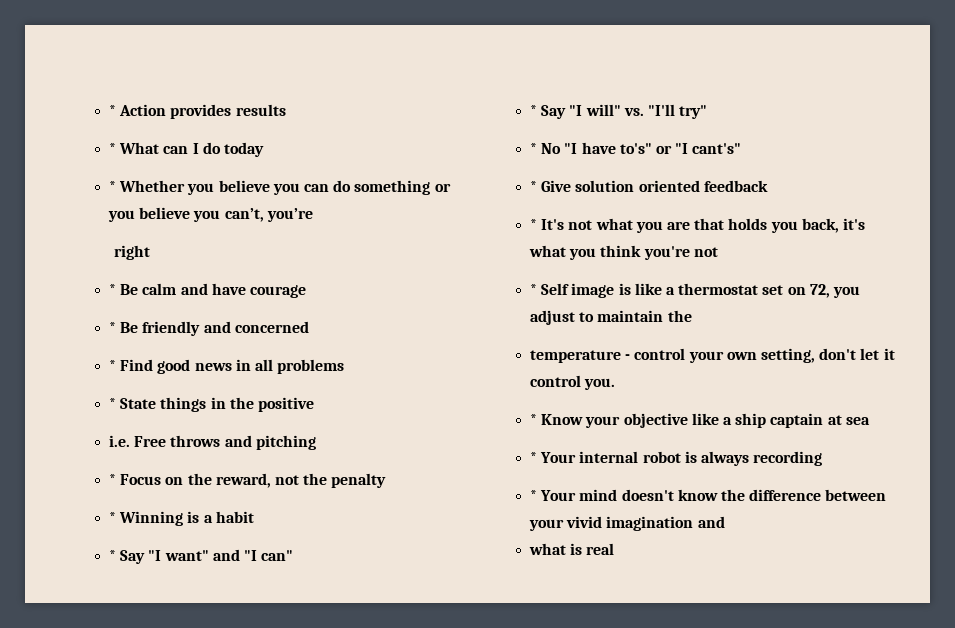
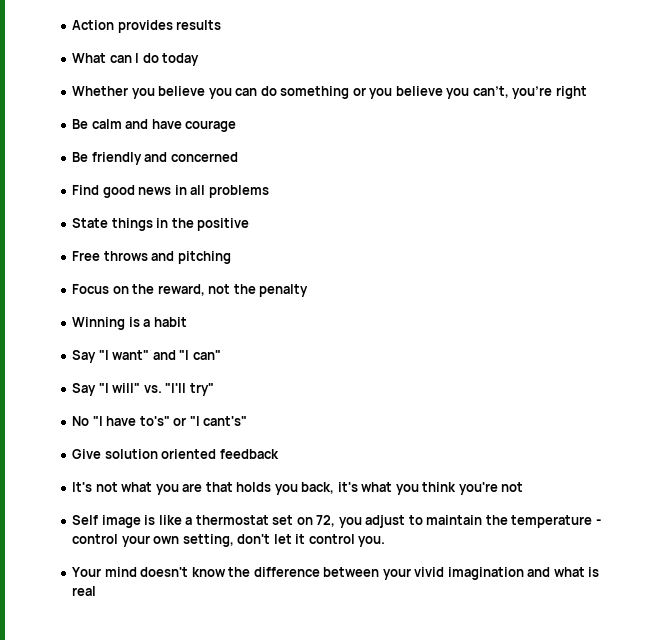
- * Action provides results
+ Action provides results
- * What can I do today
+ What can I do today
- * Whether you believe you can do something or you believe you can’t, you’re
- right
+ Whether you believe you can do something or you believe you can’t, you’re right
- * Be calm and have courage
+ Be calm and have courage
- * Be friendly and concerned
+ Be friendly and concerned
- * Find good news in all problems
+ Find good news in all problems
- * State things in the positive
+ State things in the positive
- i.e. Free throws and pitching
+ Free throws and pitching
- * Focus on the reward, not the penalty
+ Focus on the reward, not the penalty
- * Winning is a habit
+ Winning is a habit
- * Say "I want" and "I can"
+ Say "I want" and "I can"
- * Say "I will" vs. "I'll try"
+ Say "I will" vs. "I'll try"
- * No "I have to's" or "I cant's"
+ No "I have to's" or "I cant's"
- * Give solution oriented feedback
+ Give solution oriented feedback
- * It's not what you are that holds you back, it's what you think you're not
+ It's not what you are that holds you back, it's what you think you're not
- * Self image is like a thermostat set on 72, you adjust to maintain the
- temperature - control your own setting, don't let it control you.
+ Self image is like a thermostat set on 72, you adjust to maintain the temperature - control your own setting, don't let it control you.
- * Know your objective like a ship captain at sea
- * Your internal robot is always recording
- * Your mind doesn't know the difference between your vivid imagination and
- what is real
+ Your mind doesn't know the difference between your vivid imagination and what is real

